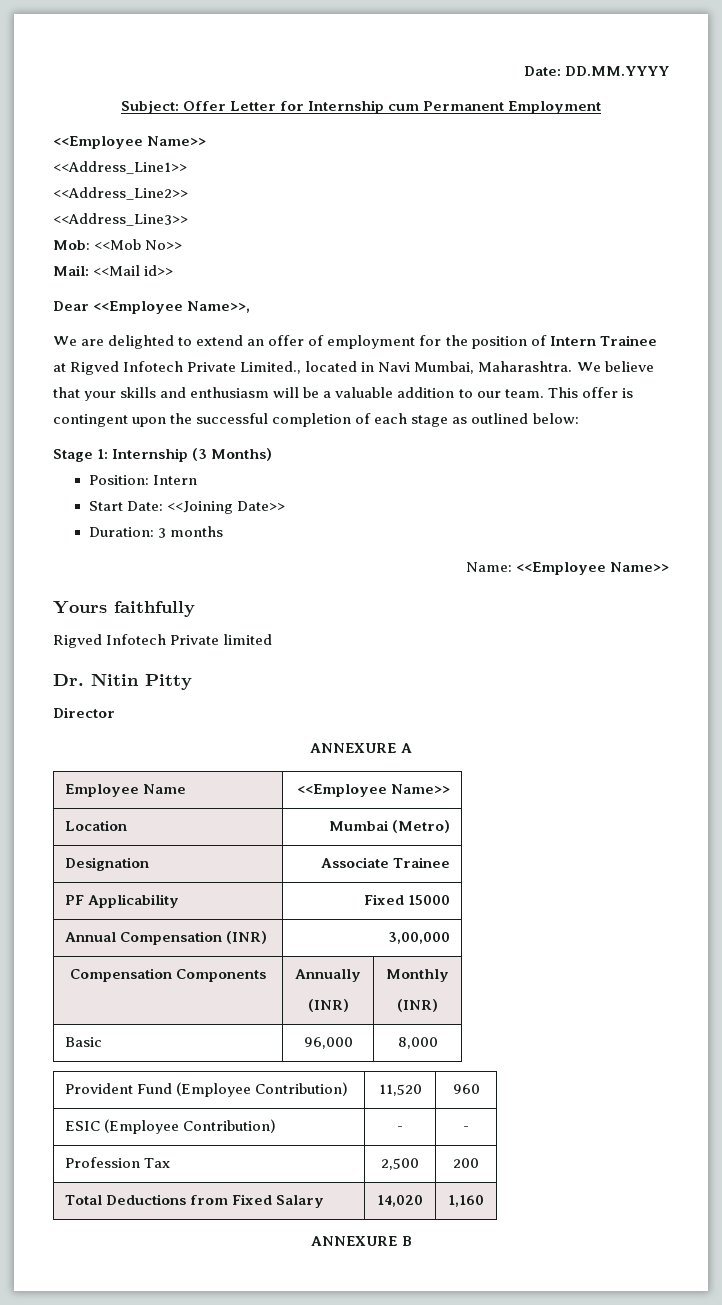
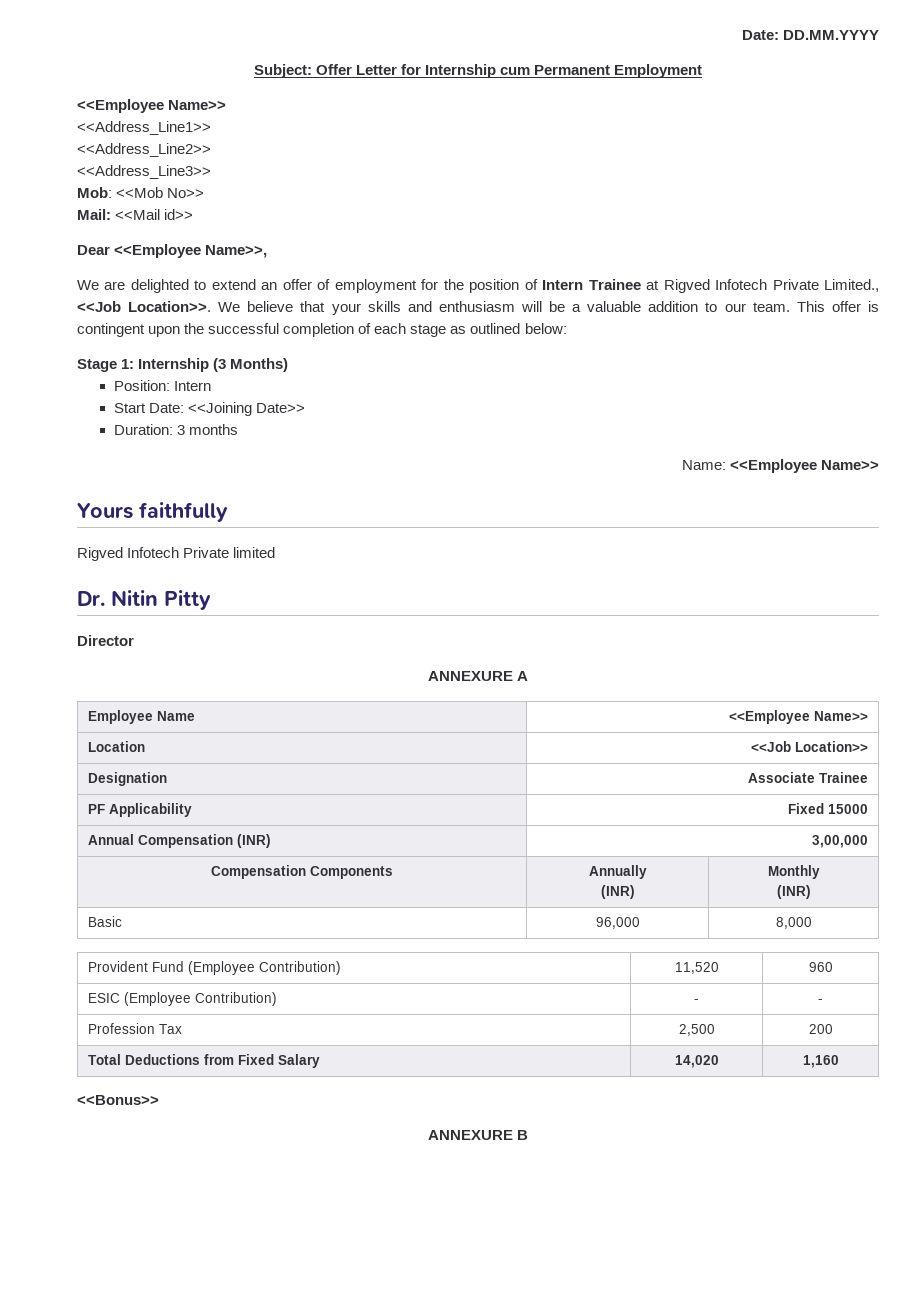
- We are delighted to extend an offer of employment for the position of Intern Trainee at Rigved Infotech Private Limited., located in Navi Mumbai, Maharashtra.
+ We are delighted to extend an offer of employment for the position of Intern Trainee at Rigved Infotech Private Limited., <<Job Location>>.
- Location | Mumbai (Metro)
+ Location | <<Job Location>>
+ <<Bonus>>

